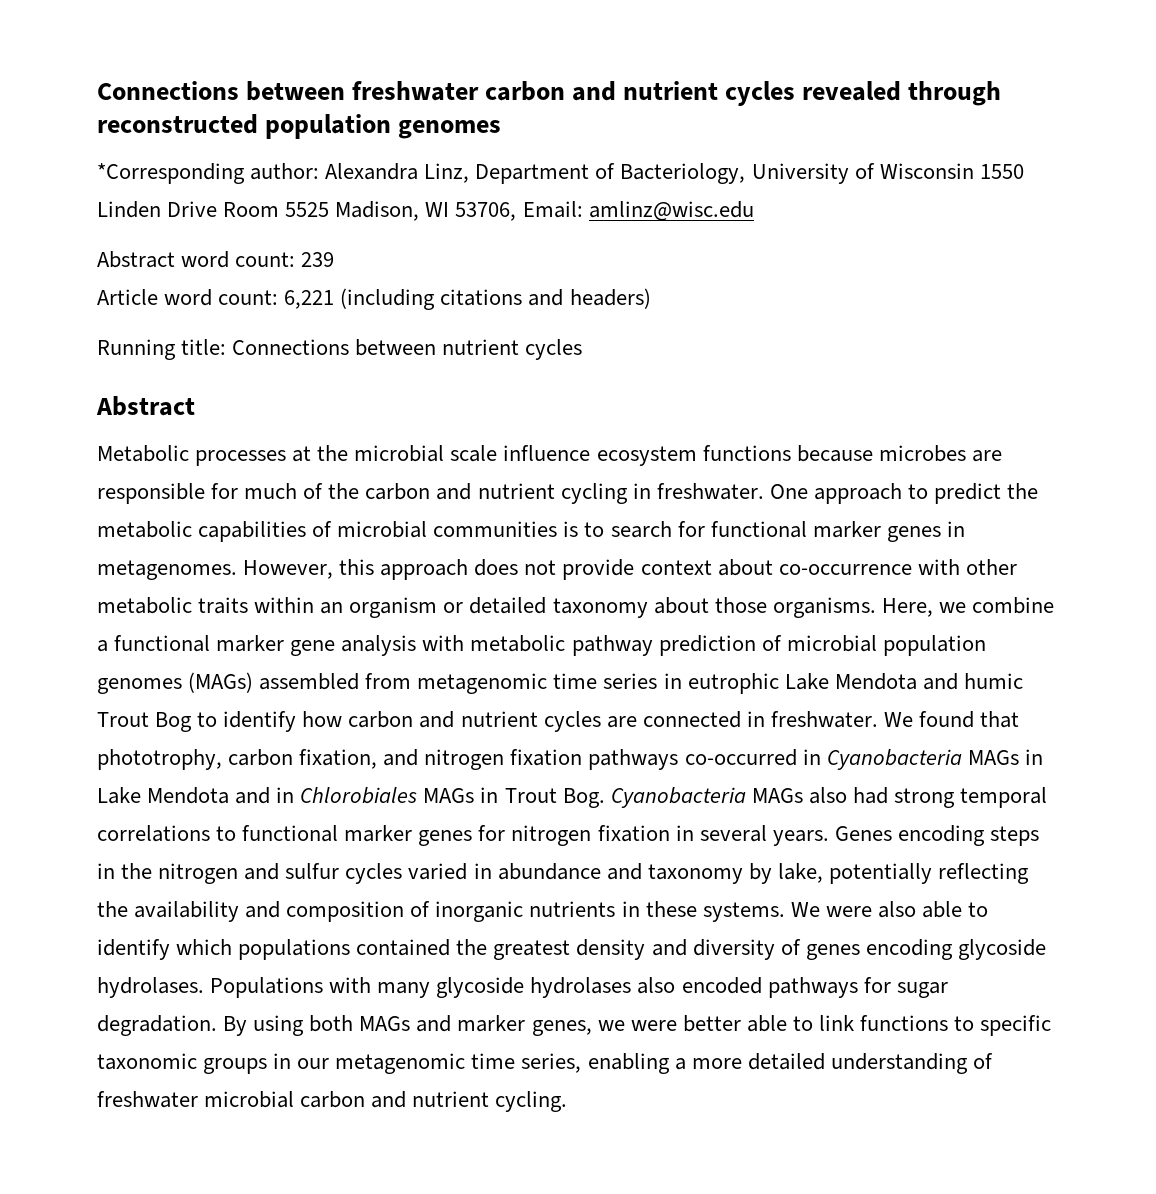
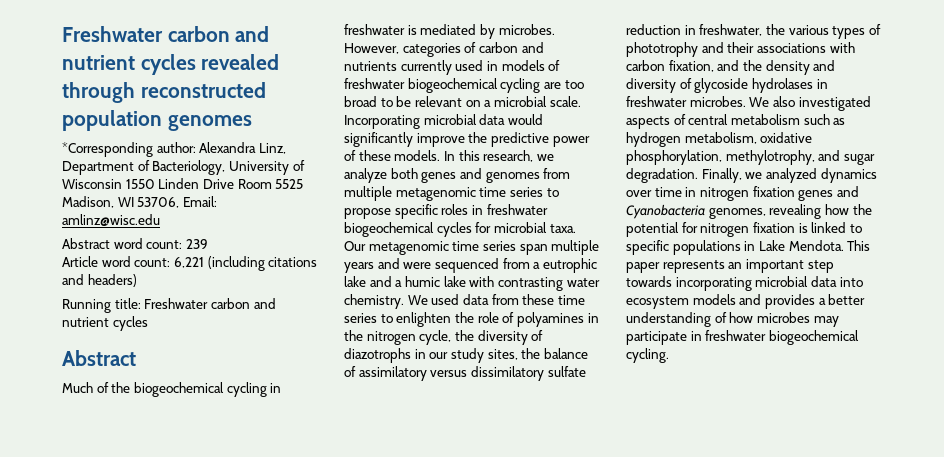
- Connections between freshwater carbon and nutrient cycles revealed through reconstructed population genomes
+ Freshwater carbon and nutrient cycles revealed through reconstructed population genomes
- Running title: Connections between nutrient cycles
+ Running title: Freshwater carbon and nutrient cycles
- Metabolic processes at the microbial scale influence ecosystem functions because microbes are responsible for much of the carbon and nutrient cycling in freshwater. One approach to predict the metabolic capabilities of microbial communities is to search for functional marker genes in metagenomes. However, this approach does not provide context about co-occurrence with other metabolic traits within an organism or detailed taxonomy about those organisms. Here, we combine a functional marker gene analysis with metabolic pathway prediction of microbial population genomes (MAGs) assembled from metagenomic time series in eutrophic Lake Mendota and humic Trout Bog to identify how carbon and nutrient cycles are connected in freshwater. We found that phototrophy, carbon fixation, and nitrogen fixation pathways co-occurred in Cyanobacteria MAGs in Lake Mendota and in Chlorobiales MAGs in Trout Bog. Cyanobacteria MAGs also had strong temporal correlations to functional marker genes for nitrogen fixation in several years. Genes encoding steps in the nitrogen and sulfur cycles varied in abundance and taxonomy by lake, potentially reflecting the availability and composition of inorganic nutrients in these systems. We were also able to identify which populations contained the greatest density and diversity of genes encoding glycoside hydrolases. Populations with many glycoside hydrolases also encoded pathways for sugar degradation. By using both MAGs and marker genes, we were better able to link functions to specific taxonomic groups in our metagenomic time series, enabling a more detailed understanding of freshwater microbial carbon and nutrient cycling.
+ Much of the biogeochemical cycling in freshwater is mediated by microbes. However, categories of carbon and nutrients currently used in models of freshwater biogeochemical cycling are too broad to be relevant on a microbial scale. Incorporating microbial data would significantly improve the predictive power of these models. In this research, we analyze both genes and genomes from multiple metagenomic time series to propose specific roles in freshwater biogeochemical cycles for microbial taxa. Our metagenomic time series span multiple years and were sequenced from a eutrophic lake and a humic lake with contrasting water chemistry. We used data from these time series to enlighten the role of polyamines in the nitrogen cycle, the diversity of diazotrophs in our study sites, the balance of assimilatory versus dissimilatory sulfate reduction in freshwater, the various types of phototrophy and their associations with carbon fixation, and the density and diversity of glycoside hydrolases in freshwater microbes. We also investigated aspects of central metabolism such as hydrogen metabolism, oxidative phosphorylation, methylotrophy, and sugar degradation. Finally, we analyzed dynamics over time in nitrogen fixation genes and Cyanobacteria genomes, revealing how the potential for nitrogen fixation is linked to specific populations in Lake Mendota. This paper represents an important step towards incorporating microbial data into ecosystem models and provides a better understanding of how microbes may participate in freshwater biogeochemical cycling.

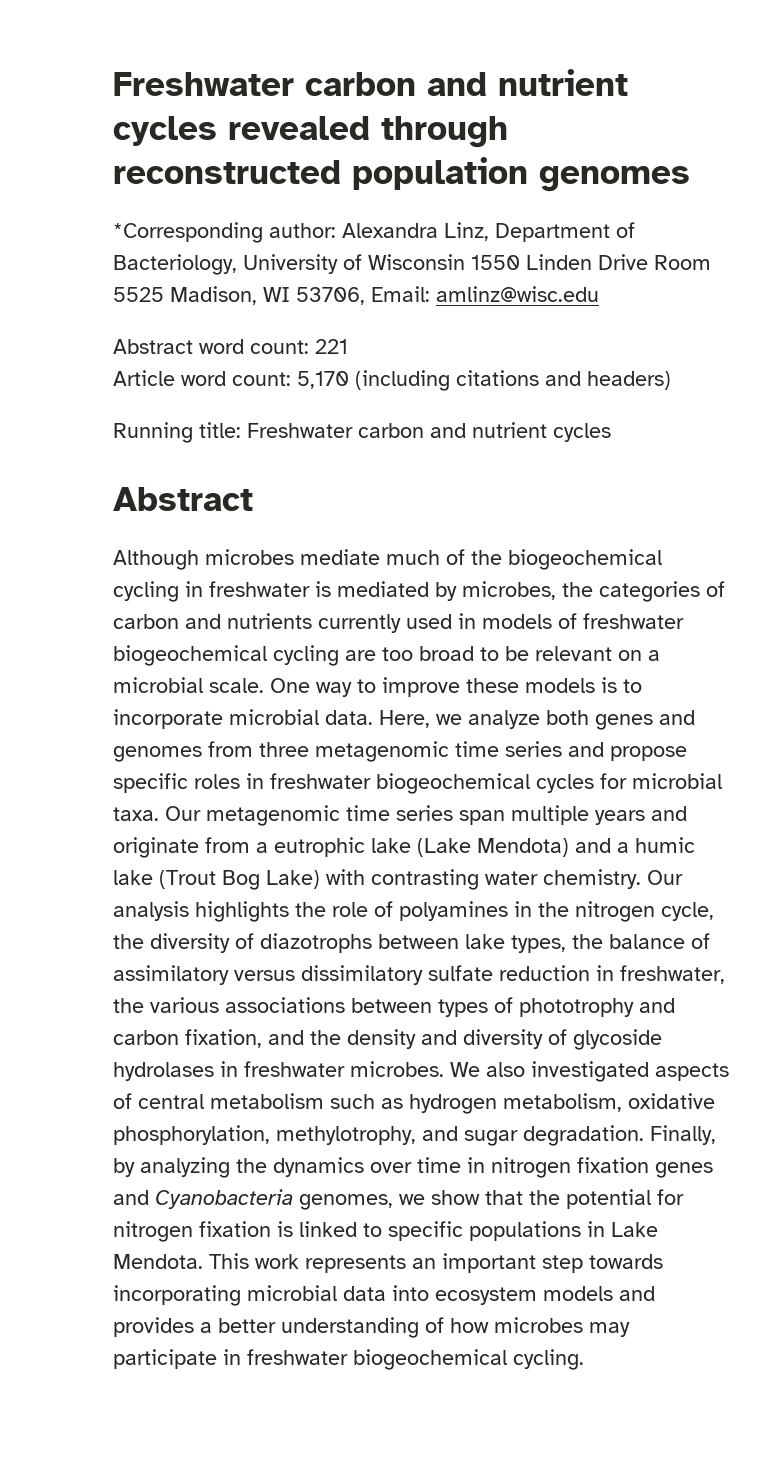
- Abstract word count: 239
+ Abstract word count: 221
- Article word count: 6,221 (including citations and headers)
+ Article word count: 5,170 (including citations and headers)
- Much of the biogeochemical cycling in freshwater is mediated by microbes. However, categories of carbon and nutrients currently used in models of freshwater biogeochemical cycling are too broad to be relevant on a microbial scale.
+ Although microbes mediate much of the biogeochemical cycling in freshwater is mediated by microbes, the categories of carbon and nutrients currently used in models of freshwater biogeochemical cycling are too broad to be relevant on a microbial scale.
- Incorporating microbial data would significantly improve the predictive power of these models. In this research, we analyze both genes and genomes from multiple metagenomic time series to propose specific roles in freshwater biogeochemical cycles for microbial taxa.
+ One way to improve these models is to incorporate microbial data. Here, we analyze both genes and genomes from three metagenomic time series and propose specific roles in freshwater biogeochemical cycles for microbial taxa.
- Our metagenomic time series span multiple years and were sequenced from a eutrophic lake and a humic lake with contrasting water chemistry.
+ Our metagenomic time series span multiple years and originate from a eutrophic lake (Lake Mendota) and a humic lake (Trout Bog Lake) with contrasting water chemistry.
- We used data from these time series to enlighten the role of polyamines in the nitrogen cycle, the diversity of diazotrophs in our study sites, the balance of assimilatory versus dissimilatory sulfate reduction in freshwater, the various types of phototrophy and their associations with carbon fixation, and the density and diversity of glycoside hydrolases in freshwater microbes.
+ Our analysis highlights the role of polyamines in the nitrogen cycle, the diversity of diazotrophs between lake types, the balance of assimilatory versus dissimilatory sulfate reduction in freshwater, the various associations between types of phototrophy and carbon fixation, and the density and diversity of glycoside hydrolases in freshwater microbes.
- Finally, we analyzed dynamics over time in nitrogen fixation genes and Cyanobacteria genomes, revealing how the potential for nitrogen fixation is linked to specific populations in Lake Mendota.
+ Finally, by analyzing the dynamics over time in nitrogen fixation genes and Cyanobacteria genomes, we show that the potential for nitrogen fixation is linked to specific populations in Lake Mendota.
- This paper represents an important step towards incorporating microbial data into ecosystem models and provides a better understanding of how microbes may participate in freshwater biogeochemical cycling.
+ This work represents an important step towards incorporating microbial data into ecosystem models and provides a better understanding of how microbes may participate in freshwater biogeochemical cycling.

